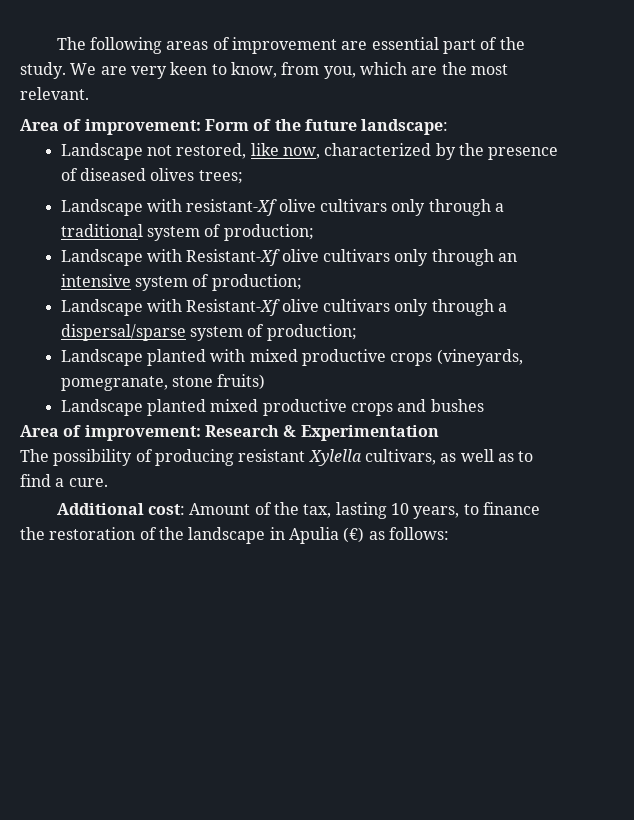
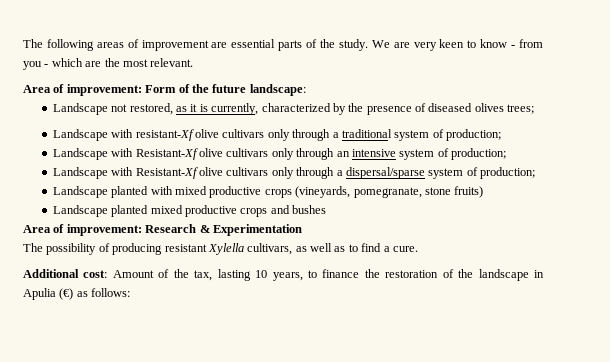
- The following areas of improvement are essential part of the study.
+ The following areas of improvement are essential parts of the study.
- We are very keen to know, from you, which are the most relevant.
+ We are very keen to know - from you - which are the most relevant.
- Landscape not restored, like now, characterized by the presence of diseased olives trees;
+ Landscape not restored, as it is currently, characterized by the presence of diseased olives trees;

